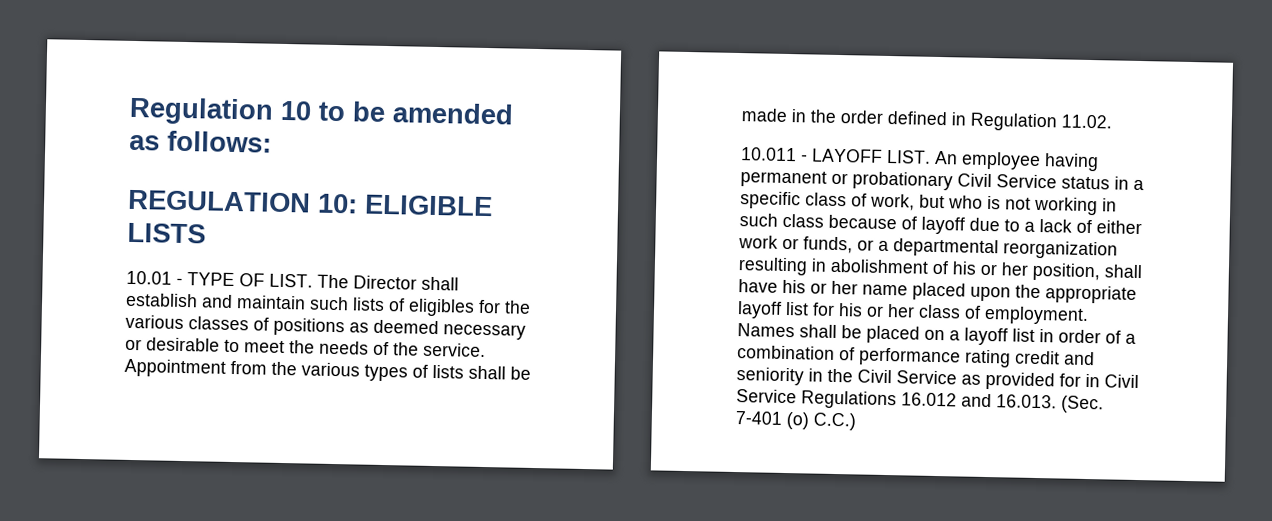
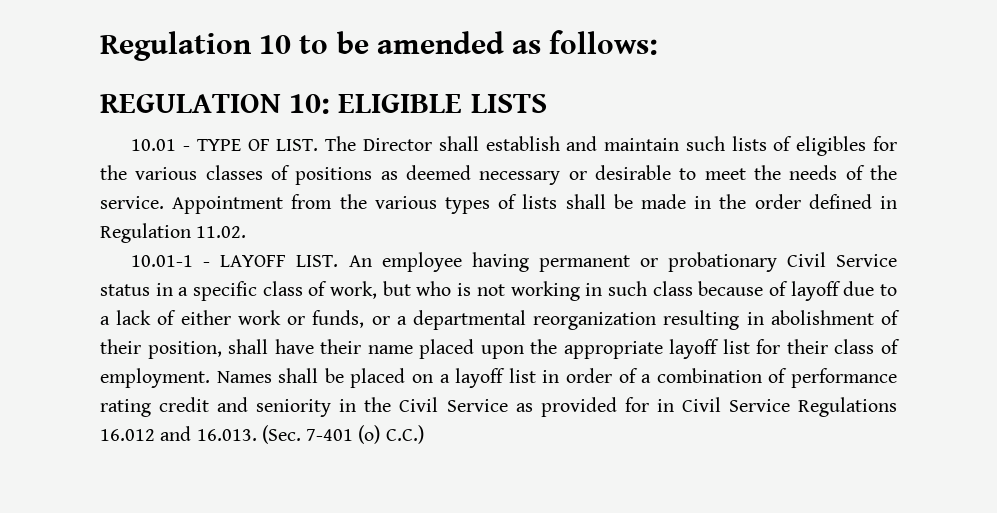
- 10.011 - LAYOFF LIST.
+ 10.01-1 - LAYOFF LIST.
- An employee having permanent or probationary Civil Service status in a specific class of work, but who is not working in such class because of layoff due to a lack of either work or funds, or a departmental reorganization resulting in abolishment of his or her position, shall have his or her name placed upon the appropriate layoff list for his or her class of employment.
+ An employee having permanent or probationary Civil Service status in a specific class of work, but who is not working in such class because of layoff due to a lack of either work or funds, or a departmental reorganization resulting in abolishment of their position, shall have their name placed upon the appropriate layoff list for their class of employment.

